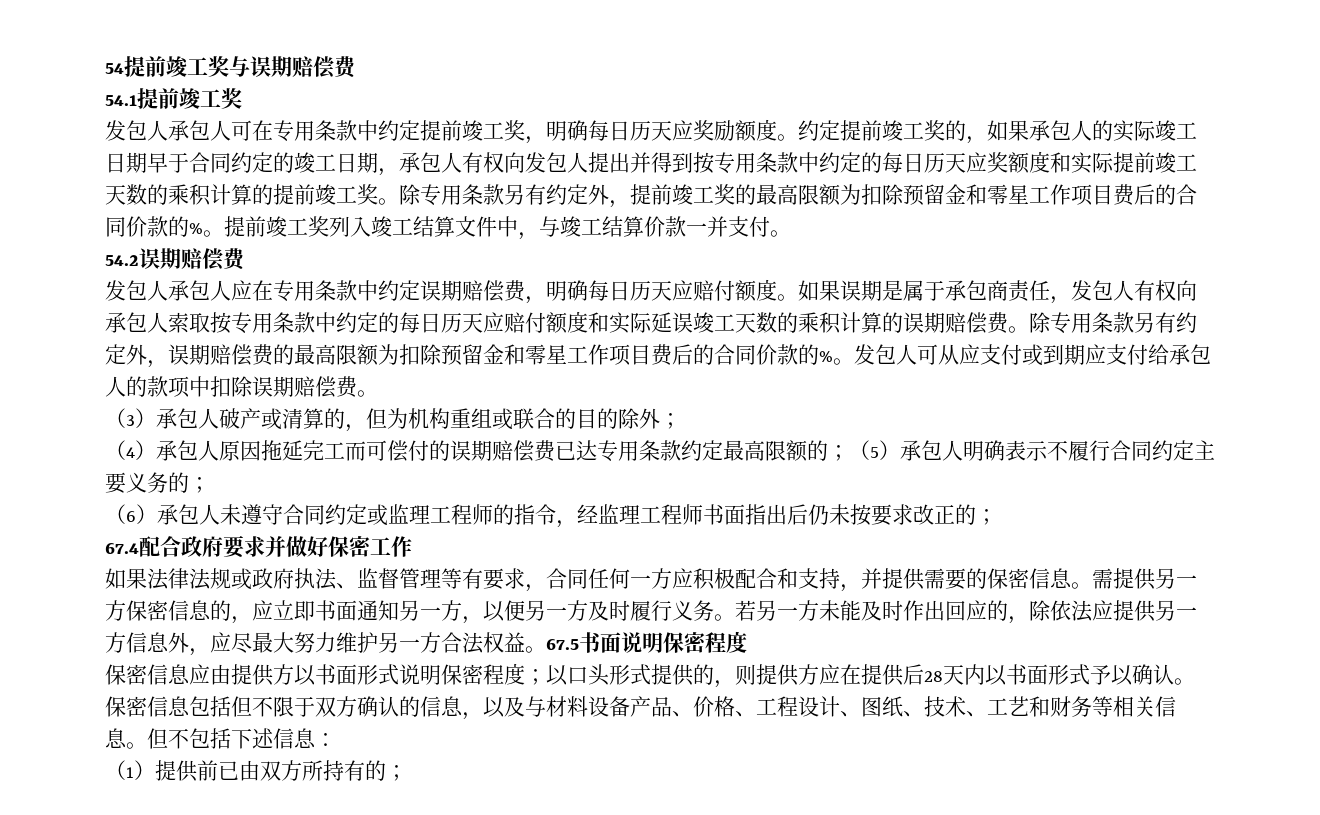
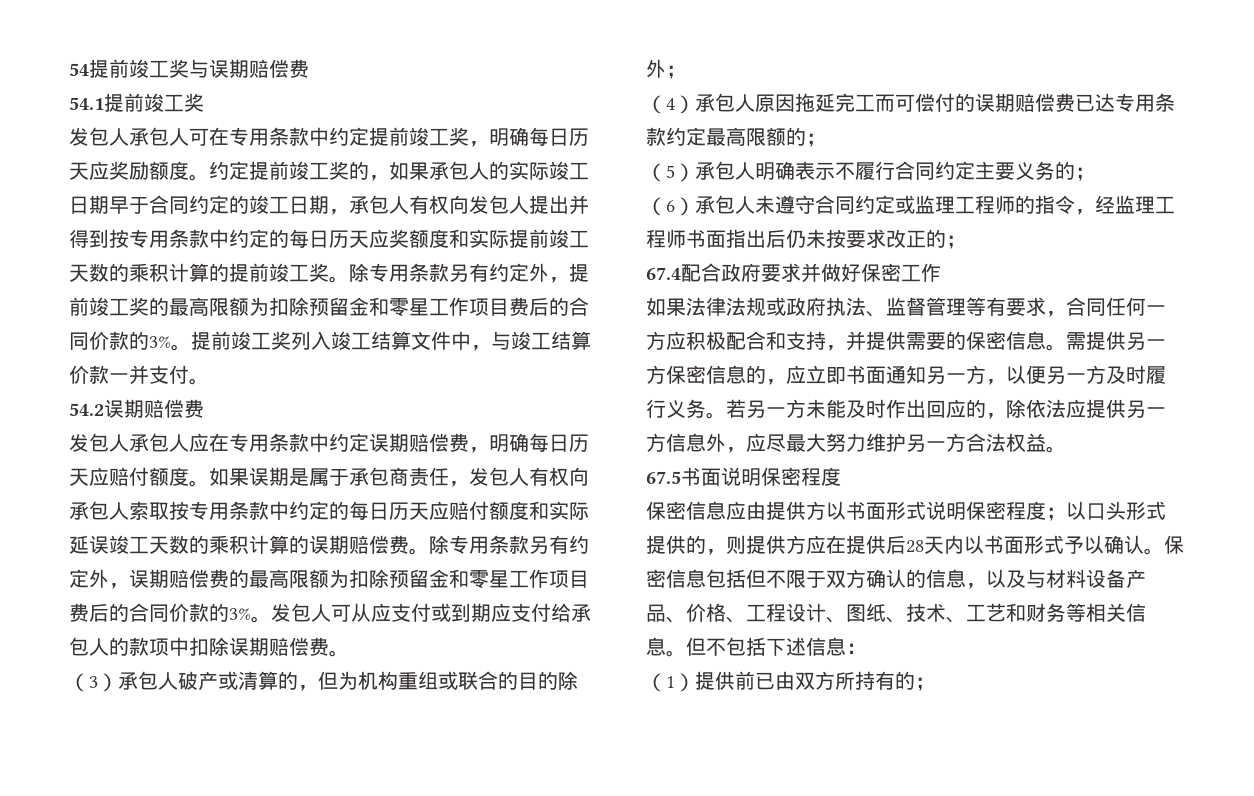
- 除专用条款另有约定外，提前竣工奖的最高限额为扣除预留金和零星工作项目费后的合同价款的%。
+ 除专用条款另有约定外，提前竣工奖的最高限额为扣除预留金和零星工作项目费后的合同价款的3%。
- 除专用条款另有约定外，误期赔偿费的最高限额为扣除预留金和零星工作项目费后的合同价款的%。
+ 除专用条款另有约定外，误期赔偿费的最高限额为扣除预留金和零星工作项目费后的合同价款的3%。
- （4）承包人原因拖延完工而可偿付的误期赔偿费已达专用条款约定最高限额的；（5）承包人明确表示不履行合同约定主要义务的；
+ （4）承包人原因拖延完工而可偿付的误期赔偿费已达专用条款约定最高限额的；
+ （5）承包人明确表示不履行合同约定主要义务的；
- 若另一方未能及时作出回应的，除依法应提供另一方信息外，应尽最大努力维护另一方合法权益。67.5书面说明保密程度
+ 若另一方未能及时作出回应的，除依法应提供另一方信息外，应尽最大努力维护另一方合法权益。
+ 67.5书面说明保密程度

